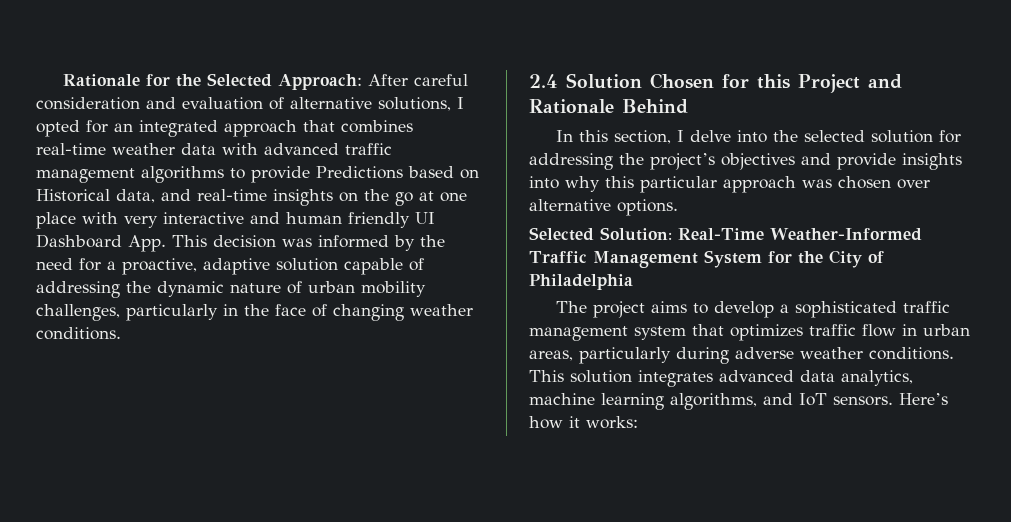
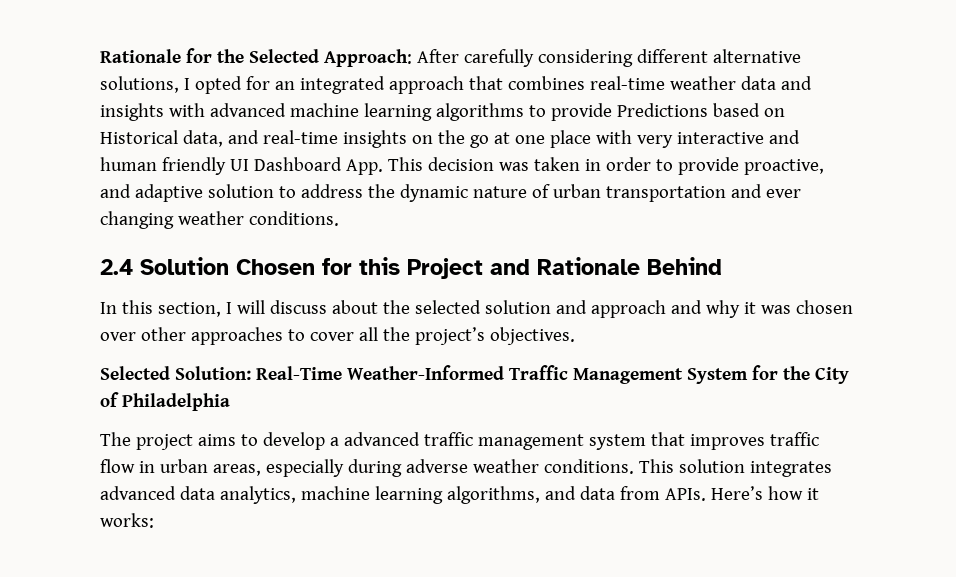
- Rationale for the Selected Approach: After careful consideration and evaluation of alternative solutions, I opted for an integrated approach that combines real-time weather data with advanced traffic management algorithms to provide Predictions based on Historical data, and real-time insights on the go at one place with very interactive and human friendly UI Dashboard App. This decision was informed by the need for a proactive, adaptive solution capable of addressing the dynamic nature of urban mobility challenges, particularly in the face of changing weather conditions.
+ Rationale for the Selected Approach: After carefully considering different alternative solutions, I opted for an integrated approach that combines real-time weather data and insights with advanced machine learning algorithms to provide Predictions based on Historical data, and real-time insights on the go at one place with very interactive and human friendly UI Dashboard App. This decision was taken in order to provide proactive, and adaptive solution to address the dynamic nature of urban transportation and ever changing weather conditions.
- In this section, I delve into the selected solution for addressing the project’s objectives and provide insights into why this particular approach was chosen over alternative options.
+ In this section, I will discuss about the selected solution and approach and why it was chosen over other approaches to cover all the project’s objectives.
- The project aims to develop a sophisticated traffic management system that optimizes traffic flow in urban areas, particularly during adverse weather conditions.
+ The project aims to develop a advanced traffic management system that improves traffic flow in urban areas, especially during adverse weather conditions.
- This solution integrates advanced data analytics, machine learning algorithms, and IoT sensors.
+ This solution integrates advanced data analytics, machine learning algorithms, and data from APIs.

